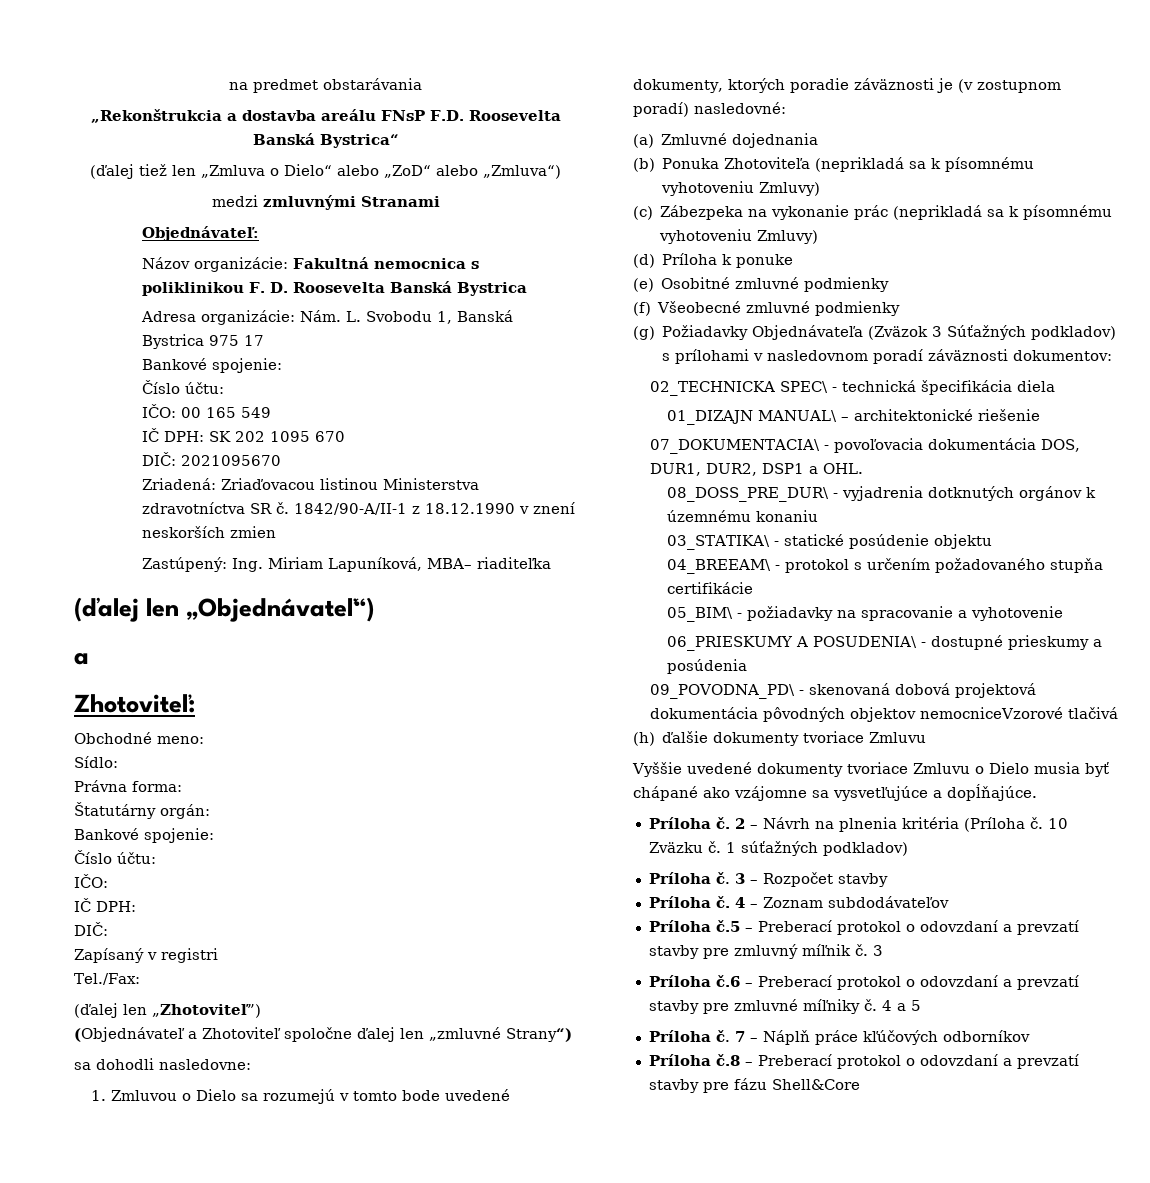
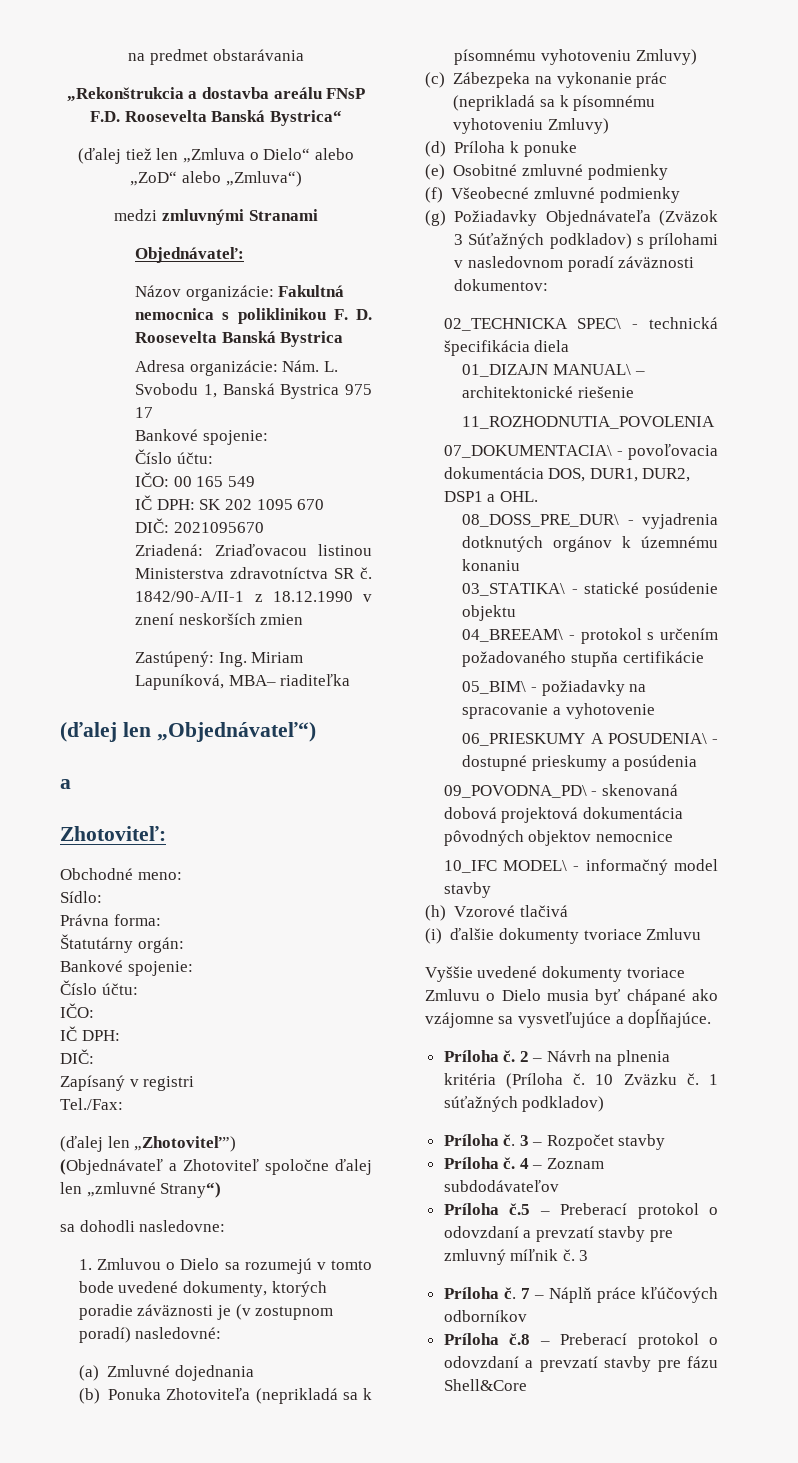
+ 11_ROZHODNUTIA_POVOLENIA
- 09_POVODNA_PD\ - skenovaná dobová projektová dokumentácia pôvodných objektov nemocniceVzorové tlačivá
+ 09_POVODNA_PD\ - skenovaná dobová projektová dokumentácia pôvodných objektov nemocnice
+ 10_IFC MODEL\ - informačný model stavby
+ (h) Vzorové tlačivá
- (h) ďalšie dokumenty tvoriace Zmluvu
+ (i) ďalšie dokumenty tvoriace Zmluvu
- Príloha č.6 – Preberací protokol o odovzdaní a prevzatí stavby pre zmluvné míľniky č. 4 a 5

